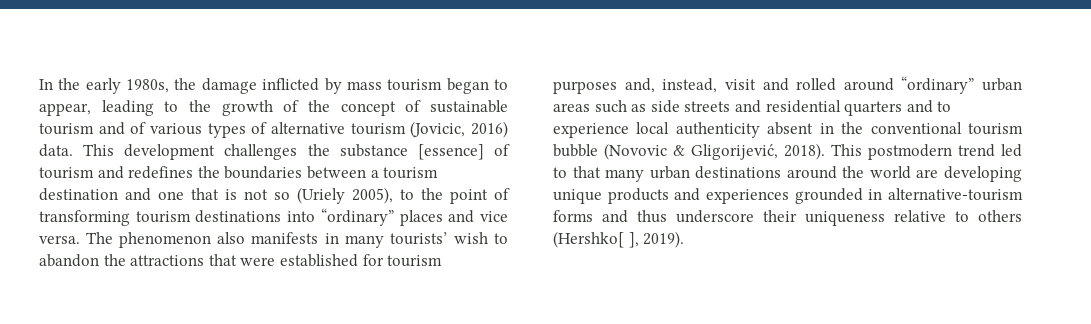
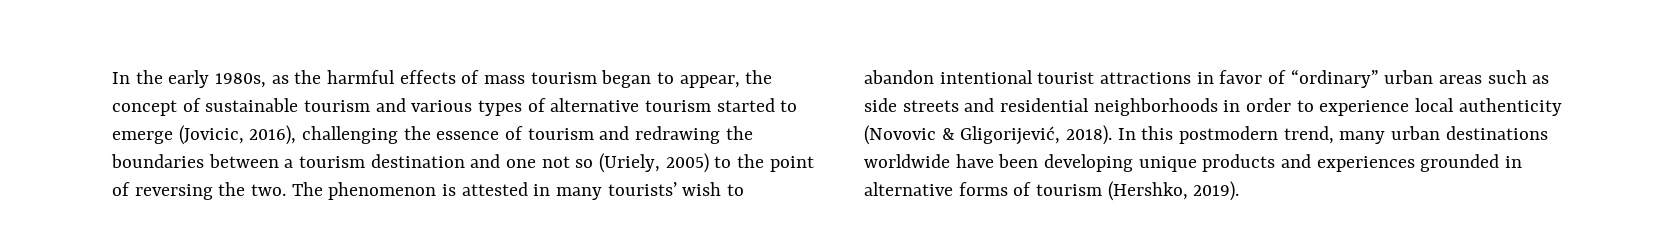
- In the early 1980s, the damage inflicted by mass tourism began to appear, leading to the growth of the concept of sustainable tourism and of various types of alternative tourism (Jovicic, 2016) data. This development challenges the substance [essence] of tourism and redefines the boundaries between a tourism destination and one that is not so (Uriely 2005), to the point of transforming tourism destinations into “ordinary” places and vice versa. The phenomenon also manifests in many tourists’ wish to abandon the attractions that were established for tourism purposes and, instead, visit and rolled around “ordinary” urban areas such as side streets and residential quarters and to experience local authenticity absent in the conventional tourism bubble (Novovic & Gligorijević, 2018). This postmodern trend led to that many urban destinations around the world are developing unique products and experiences grounded in alternative-tourism forms and thus underscore their uniqueness relative to others (Hershko[ ], 2019).
+ In the early 1980s, as the harmful effects of mass tourism began to appear, the concept of sustainable tourism and various types of alternative tourism started to emerge (Jovicic, 2016), challenging the essence of tourism and redrawing the boundaries between a tourism destination and one not so (Uriely, 2005) to the point of reversing the two. The phenomenon is attested in many tourists’ wish to abandon intentional tourist attractions in favor of “ordinary” urban areas such as side streets and residential neighborhoods in order to experience local authenticity (Novovic & Gligorijević, 2018). In this postmodern trend, many urban destinations worldwide have been developing unique products and experiences grounded in alternative forms of tourism (Hershko, 2019).

